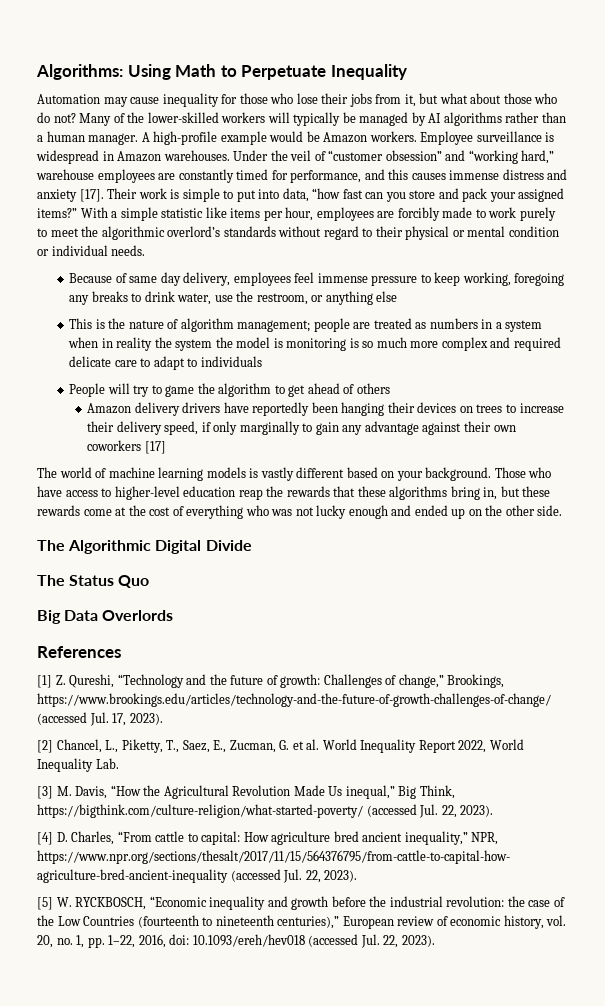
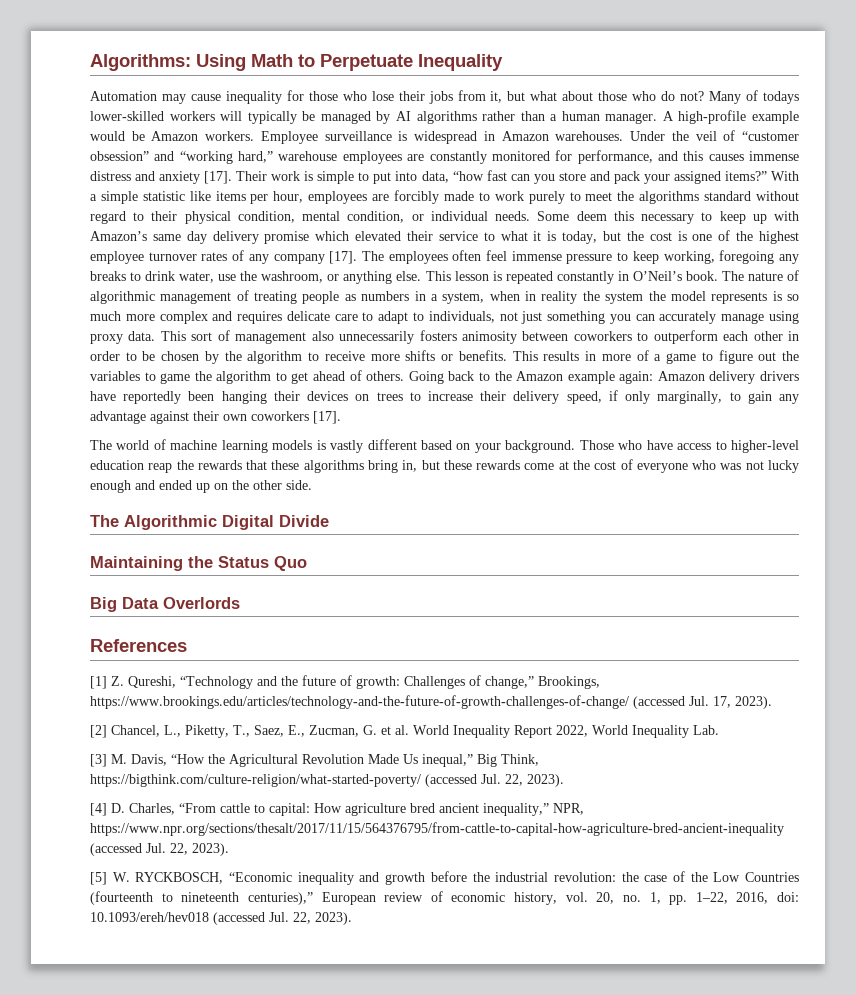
- Many of the lower-skilled workers will typically be managed by AI algorithms rather than a human manager.
+ Many of todays lower-skilled workers will typically be managed by AI algorithms rather than a human manager.
- Under the veil of “customer obsession” and “working hard,” warehouse employees are constantly timed for performance, and this causes immense distress and anxiety [17].
+ Under the veil of “customer obsession” and “working hard,” warehouse employees are constantly monitored for performance, and this causes immense distress and anxiety [17].
- With a simple statistic like items per hour, employees are forcibly made to work purely to meet the algorithmic overlord’s standards without regard to their physical or mental condition or individual needs.
- Because of same day delivery, employees feel immense pressure to keep working, foregoing any breaks to drink water, use the restroom, or anything else
- This is the nature of algorithm management; people are treated as numbers in a system when in reality the system the model is monitoring is so much more complex and required delicate care to adapt to individuals
- People will try to game the algorithm to get ahead of others
- Amazon delivery drivers have reportedly been hanging their devices on trees to increase their delivery speed, if only marginally to gain any advantage against their own coworkers [17]
+ With a simple statistic like items per hour, employees are forcibly made to work purely to meet the algorithms standard without regard to their physical condition, mental condition, or individual needs. Some deem this necessary to keep up with Amazon’s same day delivery promise which elevated their service to what it is today, but the cost is one of the highest employee turnover rates of any company [17]. The employees often feel immense pressure to keep working, foregoing any breaks to drink water, use the washroom, or anything else. This lesson is repeated constantly in O’Neil’s book. The nature of algorithmic management of treating people as numbers in a system, when in reality the system the model represents is so much more complex and requires delicate care to adapt to individuals, not just something you can accurately manage using proxy data. This sort of management also unnecessarily fosters animosity between coworkers to outperform each other in order to be chosen by the algorithm to receive more shifts or benefits. This results in more of a game to figure out the variables to game the algorithm to get ahead of others. Going back to the Amazon example again: Amazon delivery drivers have reportedly been hanging their devices on trees to increase their delivery speed, if only marginally, to gain any advantage against their own coworkers [17].
- Those who have access to higher-level education reap the rewards that these algorithms bring in, but these rewards come at the cost of everything who was not lucky enough and ended up on the other side.
+ Those who have access to higher-level education reap the rewards that these algorithms bring in, but these rewards come at the cost of everyone who was not lucky enough and ended up on the other side.
- The Status Quo
+ Maintaining the Status Quo

